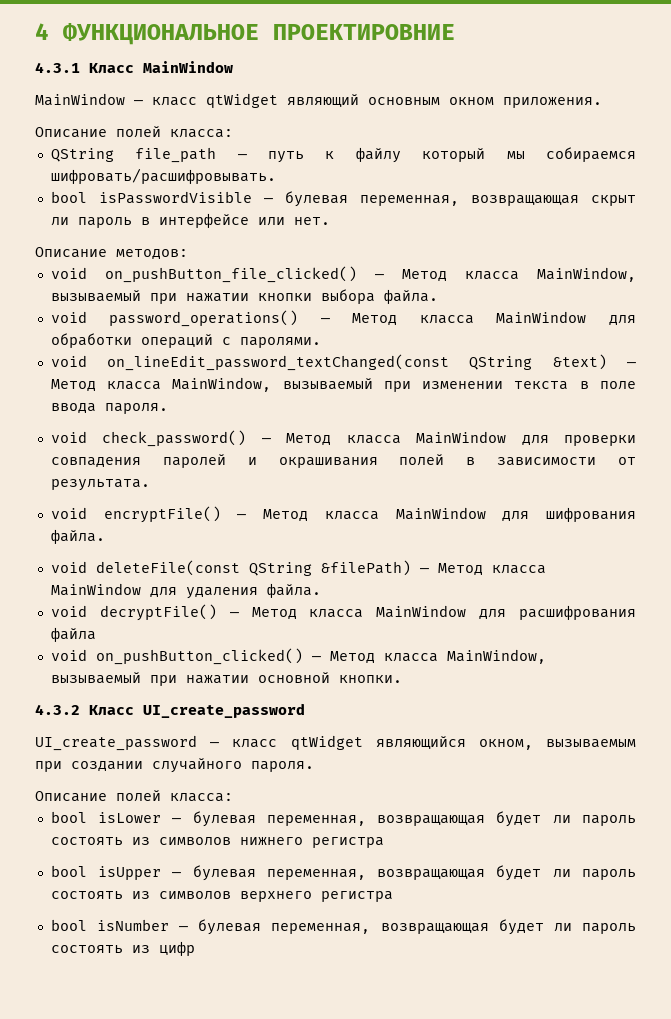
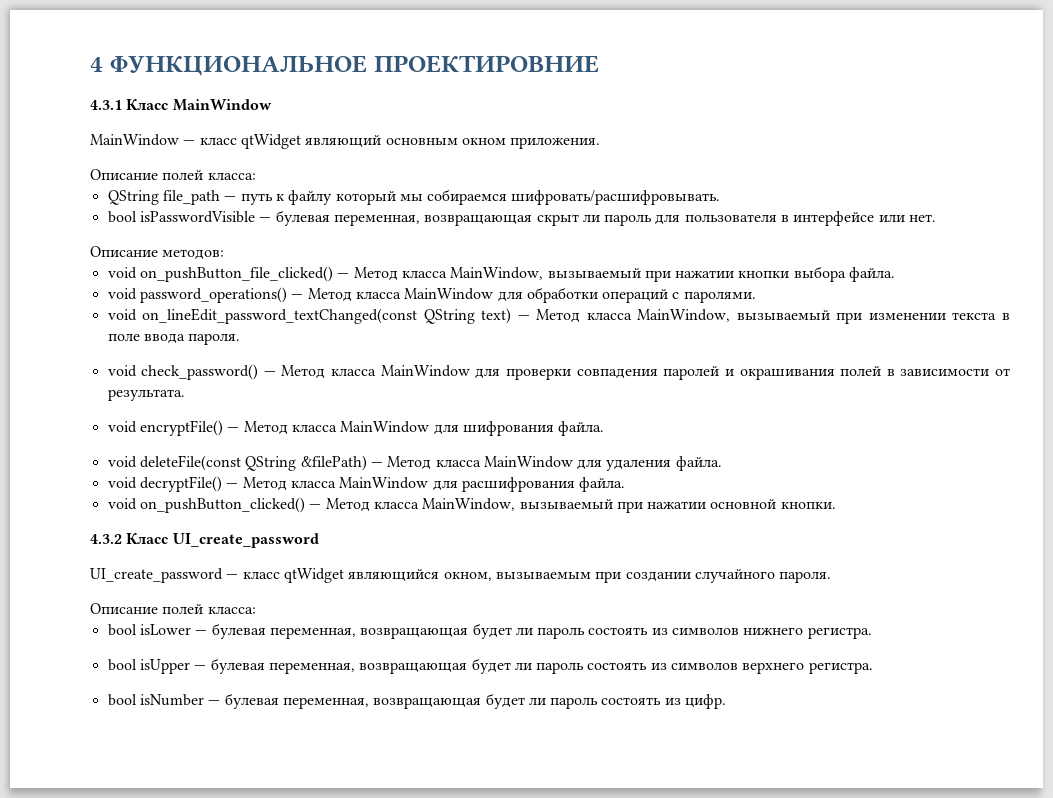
- bool isPasswordVisible — булевая переменная, возвращающая скрыт ли пароль в интерфейсе или нет.
+ bool isPasswordVisible — булевая переменная, возвращающая скрыт ли пароль для пользователя в интерфейсе или нет.
- void on_lineEdit_password_textChanged(const QString &text) — Метод класса MainWindow, вызываемый при изменении текста в поле ввода пароля.
+ void on_lineEdit_password_textChanged(const QString text) — Метод класса MainWindow, вызываемый при изменении текста в поле ввода пароля.
- void decryptFile() — Метод класса MainWindow для расшифрования файла
+ void decryptFile() — Метод класса MainWindow для расшифрования файла.
- bool isLower — булевая переменная, возвращающая будет ли пароль состоять из символов нижнего регистра
+ bool isLower — булевая переменная, возвращающая будет ли пароль состоять из символов нижнего регистра.
- bool isUpper — булевая переменная, возвращающая будет ли пароль состоять из символов верхнего регистра
+ bool isUpper — булевая переменная, возвращающая будет ли пароль состоять из символов верхнего регистра.
- bool isNumber — булевая переменная, возвращающая будет ли пароль состоять из цифр
+ bool isNumber — булевая переменная, возвращающая будет ли пароль состоять из цифр.

